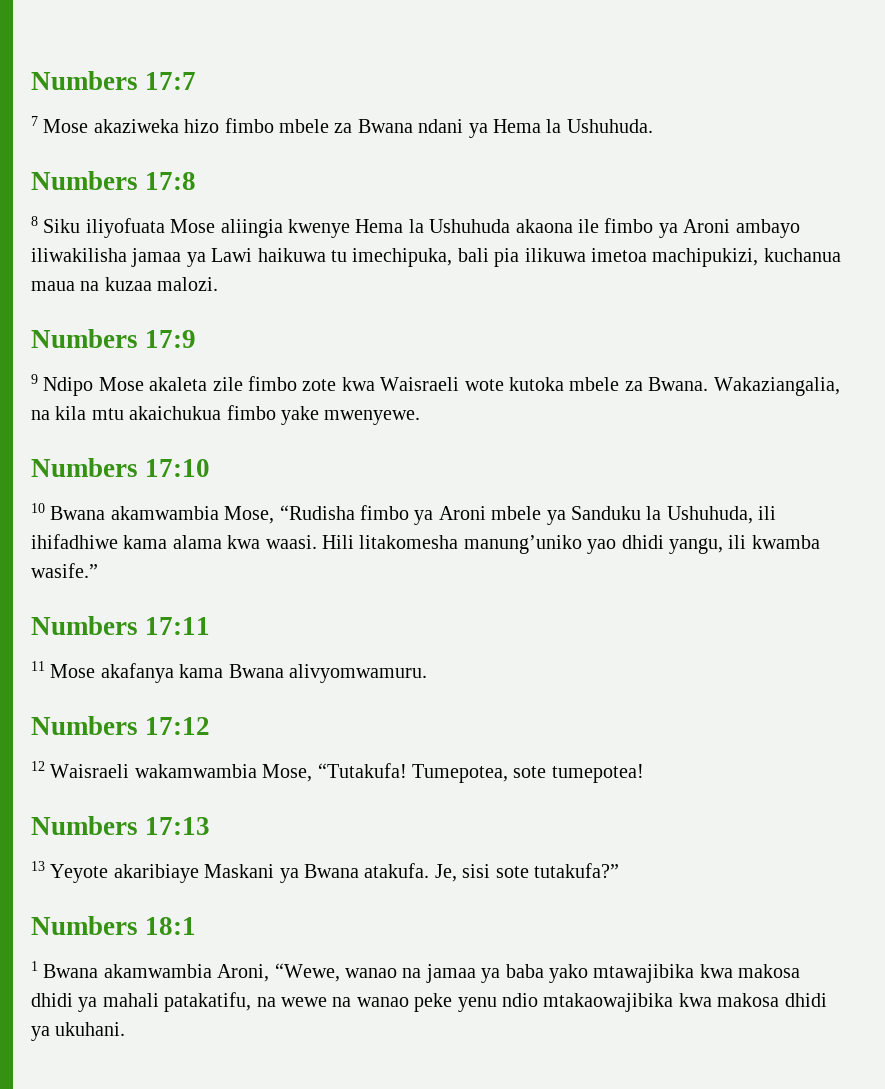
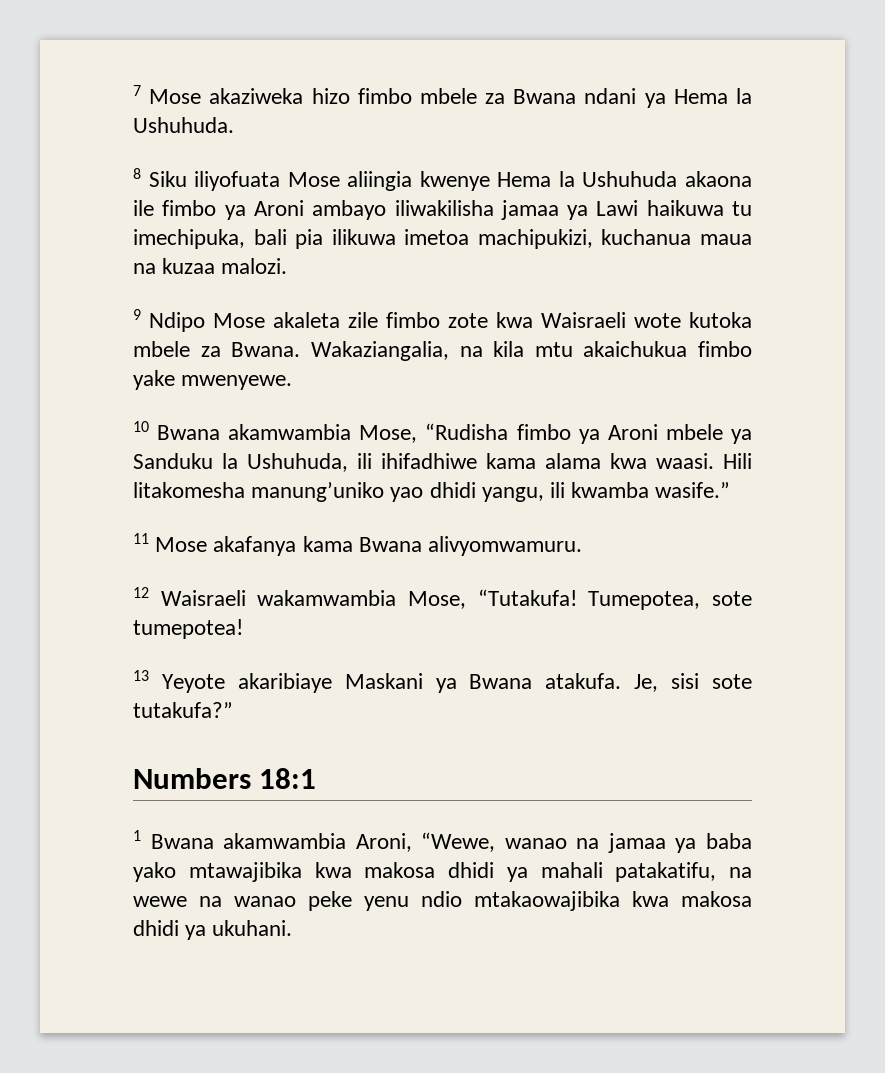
- Numbers 17:7
- Numbers 17:8
- Numbers 17:9
- Numbers 17:10
- Numbers 17:11
- Numbers 17:12
- Numbers 17:13

